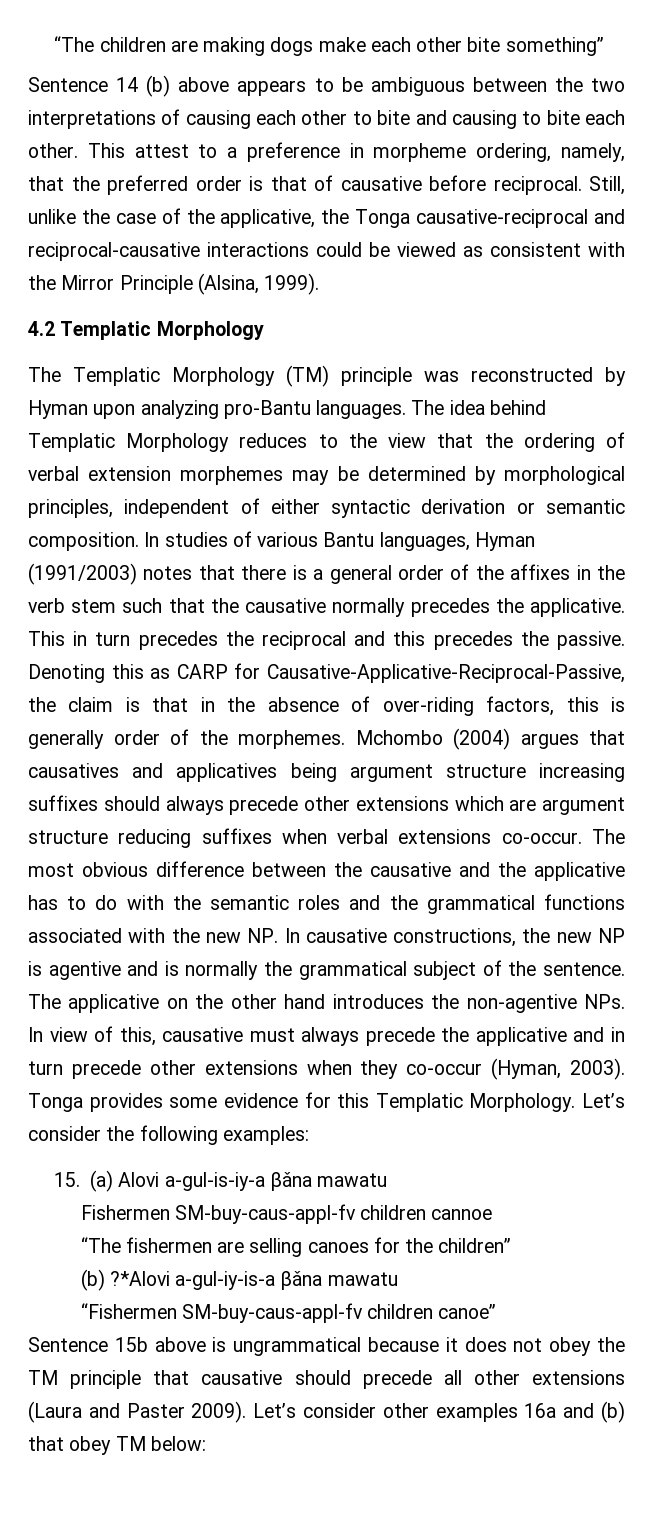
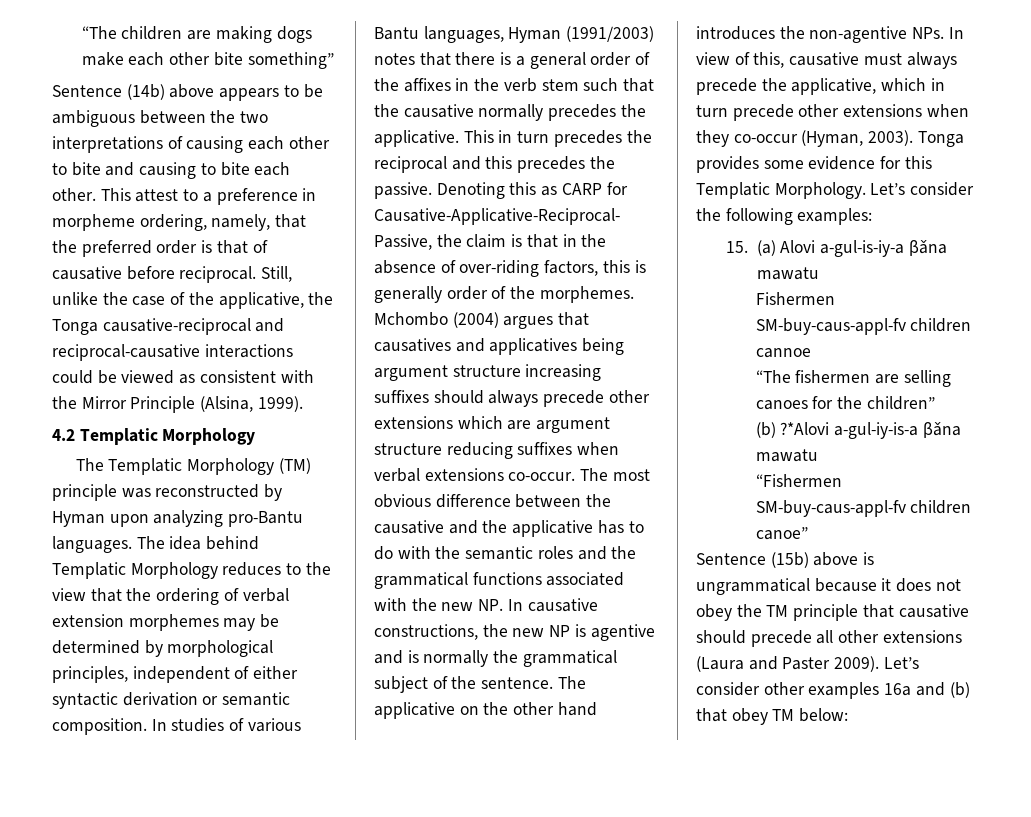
- Sentence 14 (b) above appears to be ambiguous between the two interpretations of causing each other to bite and causing to bite each other.
+ Sentence (14b) above appears to be ambiguous between the two interpretations of causing each other to bite and causing to bite each other.
- The applicative on the other hand introduces the non-agentive NPs. In view of this, causative must always precede the applicative and in turn precede other extensions when they co-occur (Hyman, 2003).
+ The applicative on the other hand introduces the non-agentive NPs. In view of this, causative must always precede the applicative, which in turn precede other extensions when they co-occur (Hyman, 2003).
- Sentence 15b above is ungrammatical because it does not obey the TM principle that causative should precede all other extensions (Laura and Paster 2009).
+ Sentence (15b) above is ungrammatical because it does not obey the TM principle that causative should precede all other extensions (Laura and Paster 2009).

